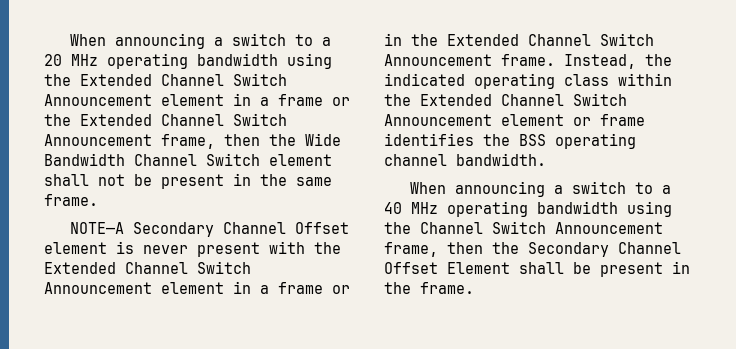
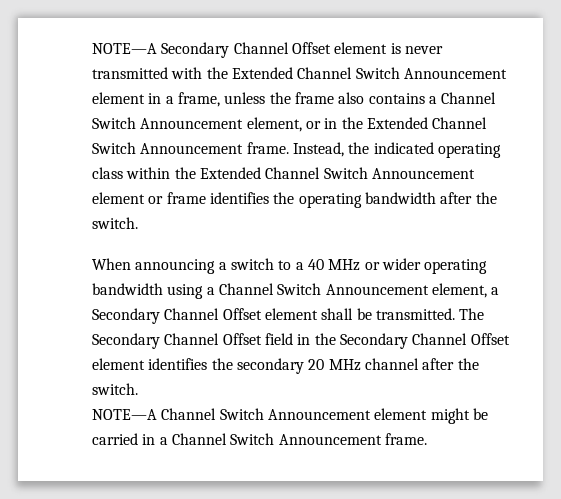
- When announcing a switch to a 20 MHz operating bandwidth using the Extended Channel Switch Announcement element in a frame or the Extended Channel Switch Announcement frame, then the Wide Bandwidth Channel Switch element shall not be present in the same frame.
- NOTE—A Secondary Channel Offset element is never present with the Extended Channel Switch Announcement element in a frame or in the Extended Channel Switch Announcement frame.
+ NOTE—A Secondary Channel Offset element is never transmitted with the Extended Channel Switch Announcement element in a frame, unless the frame also contains a Channel Switch Announcement element, or in the Extended Channel Switch Announcement frame.
- Instead, the indicated operating class within the Extended Channel Switch Announcement element or frame identifies the BSS operating channel bandwidth.
+ Instead, the indicated operating class within the Extended Channel Switch Announcement element or frame identifies the operating bandwidth after the switch.
- When announcing a switch to a 40 MHz operating bandwidth using the Channel Switch Announcement frame, then the Secondary Channel Offset Element shall be present in the frame.
+ When announcing a switch to a 40 MHz or wider operating bandwidth using a Channel Switch Announcement element, a Secondary Channel Offset element shall be transmitted. The Secondary Channel Offset field in the Secondary Channel Offset element identifies the secondary 20 MHz channel after the switch.
+ NOTE—A Channel Switch Announcement element might be carried in a Channel Switch Announcement frame.

